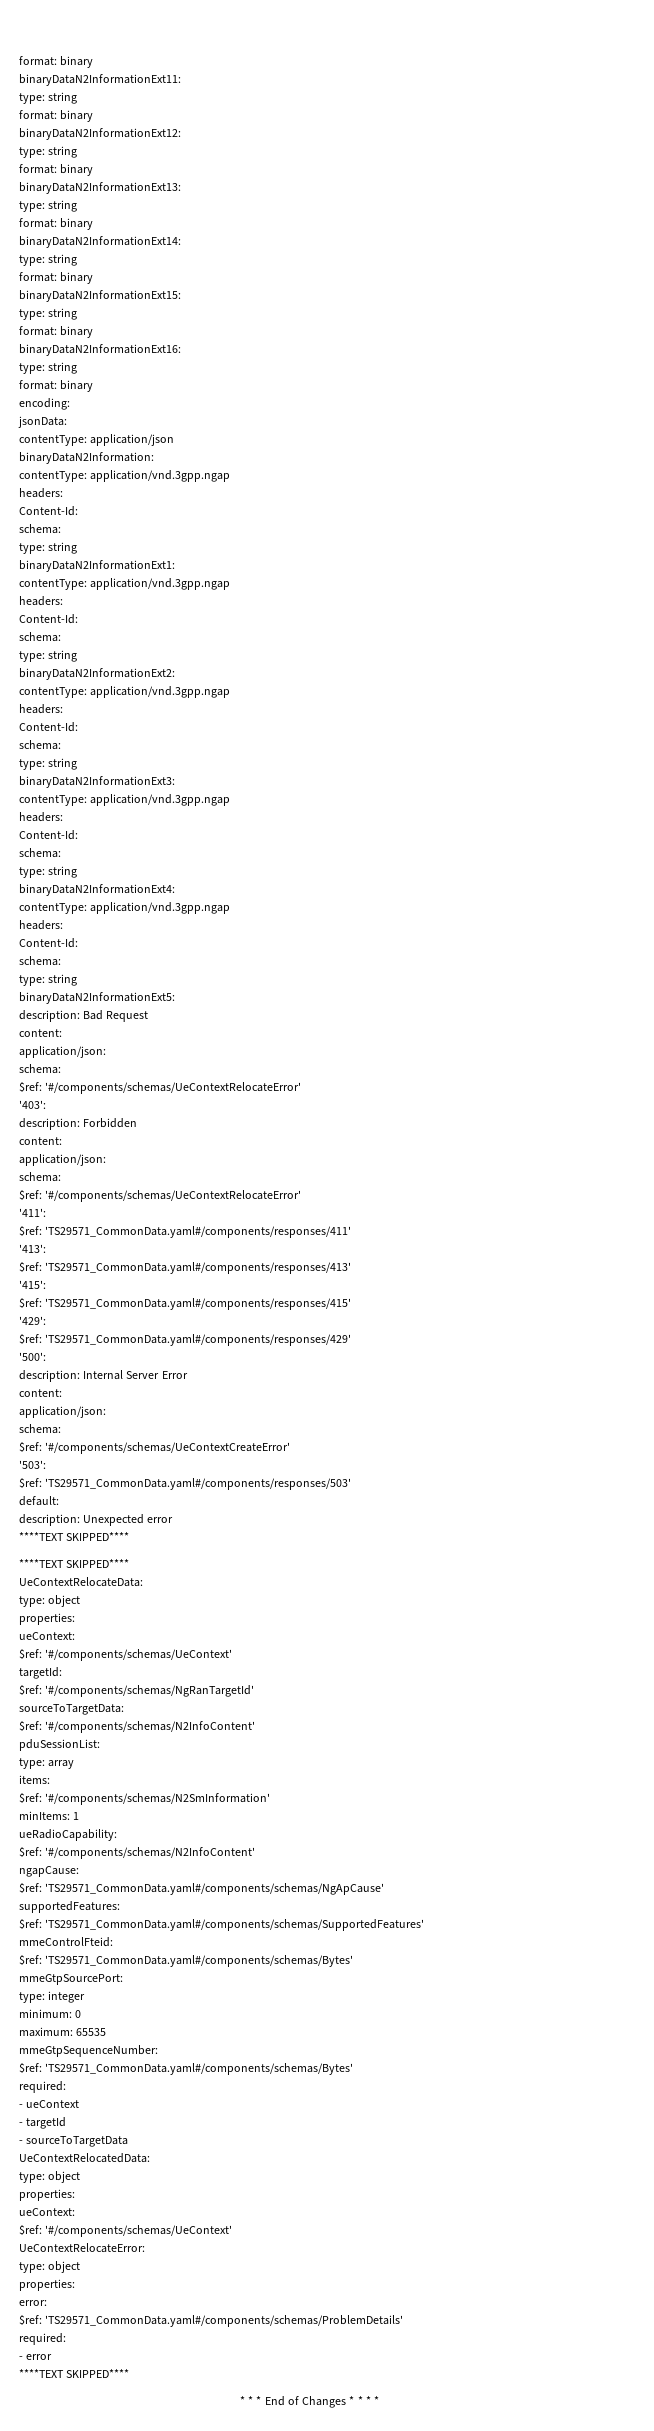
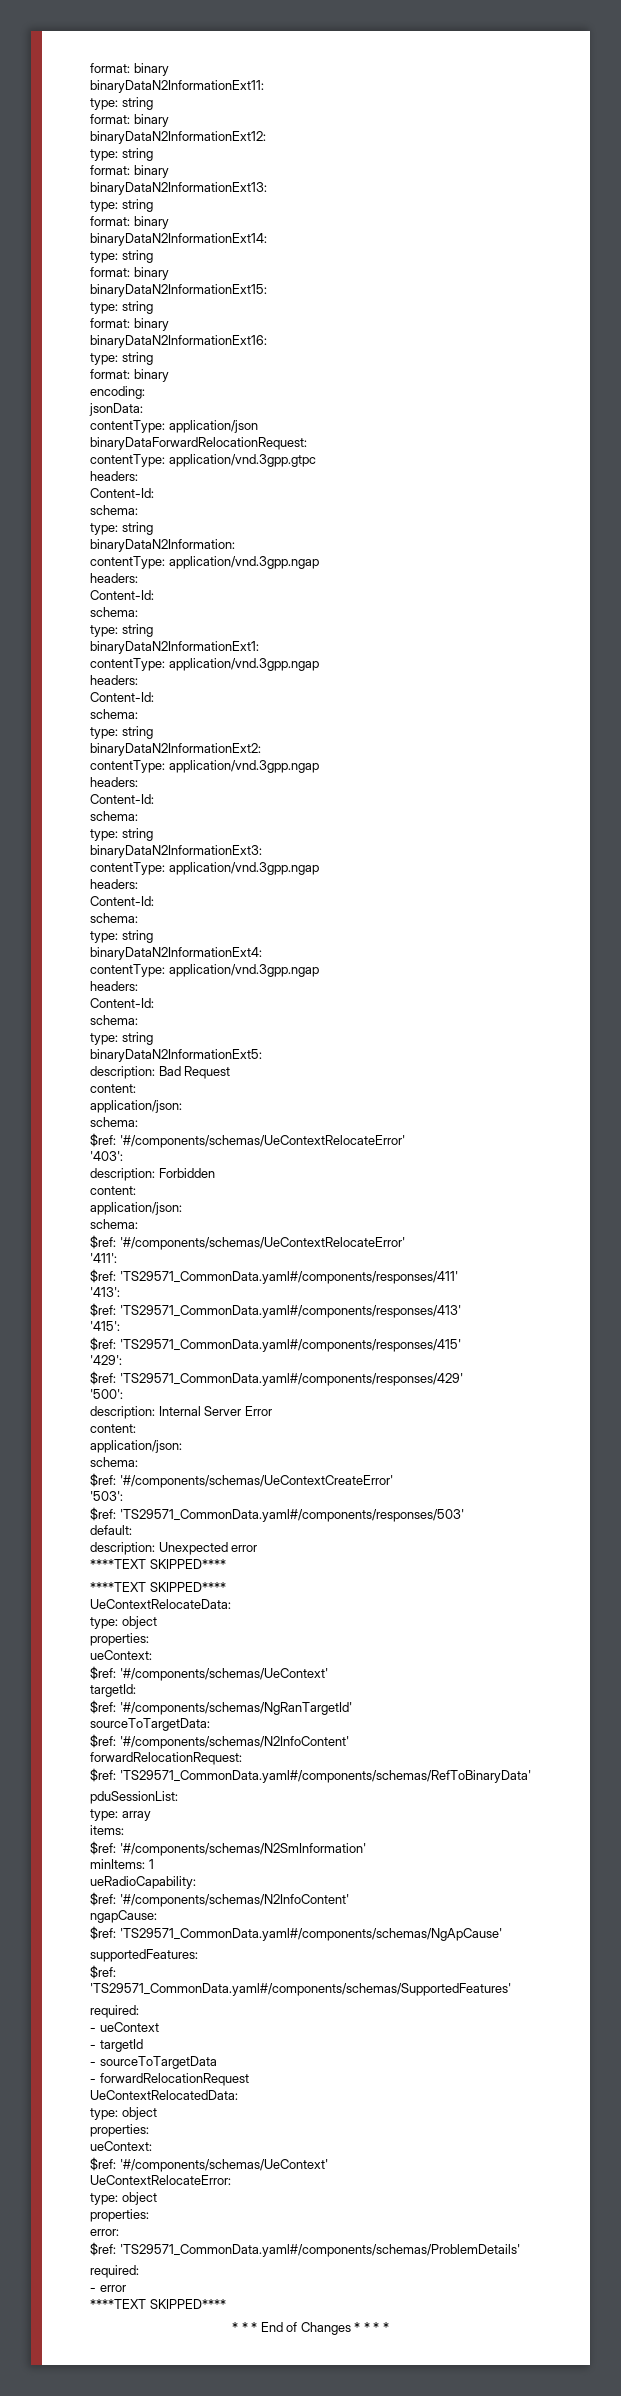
+ binaryDataForwardRelocationRequest:
+ contentType: application/vnd.3gpp.gtpc
+ headers:
+ Content-Id:
+ schema:
+ type: string
+ forwardRelocationRequest:
+ $ref: 'TS29571_CommonData.yaml#/components/schemas/RefToBinaryData'
- mmeControlFteid:
- $ref: 'TS29571_CommonData.yaml#/components/schemas/Bytes'
- mmeGtpSourcePort:
- type: integer
- minimum: 0
- maximum: 65535
- mmeGtpSequenceNumber:
- $ref: 'TS29571_CommonData.yaml#/components/schemas/Bytes'
+ - forwardRelocationRequest

